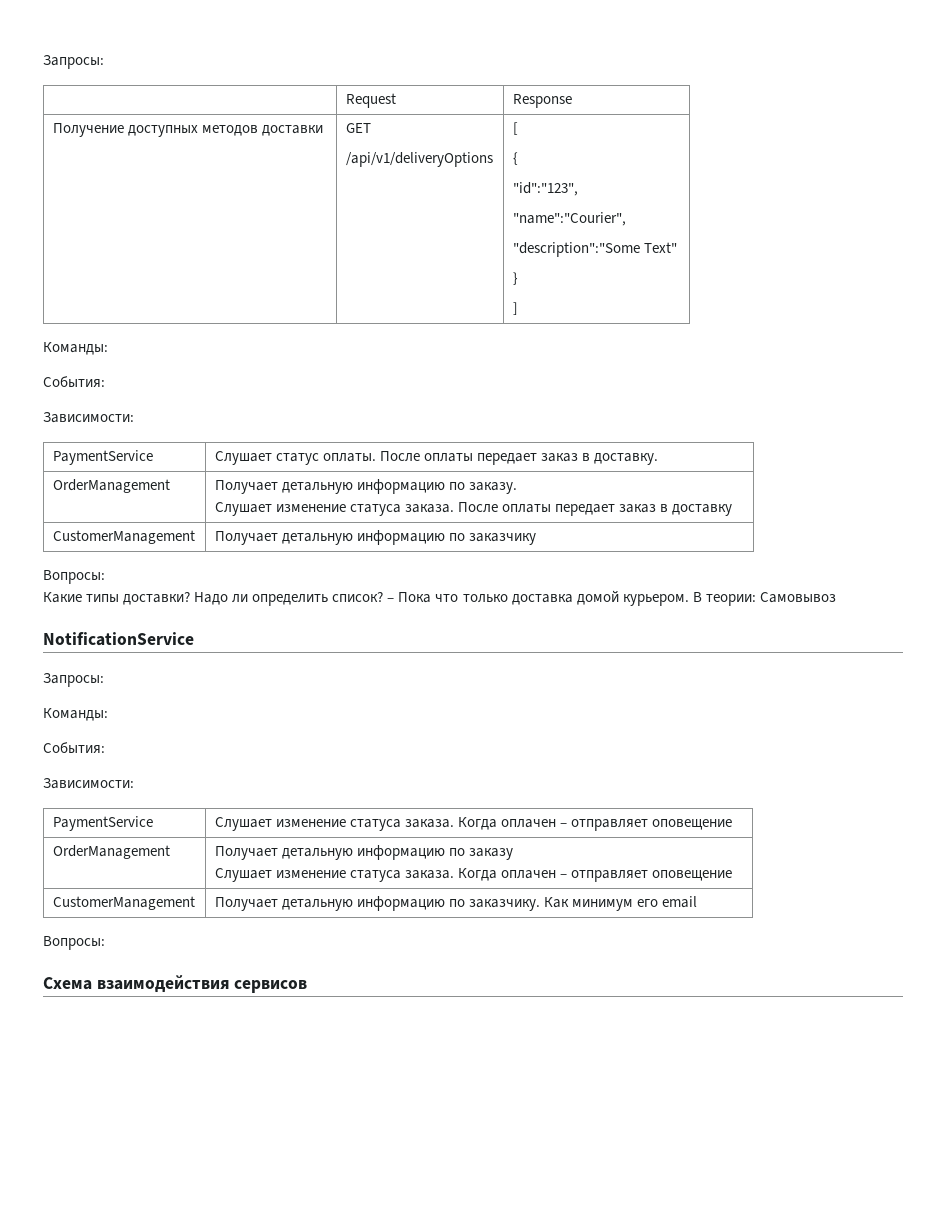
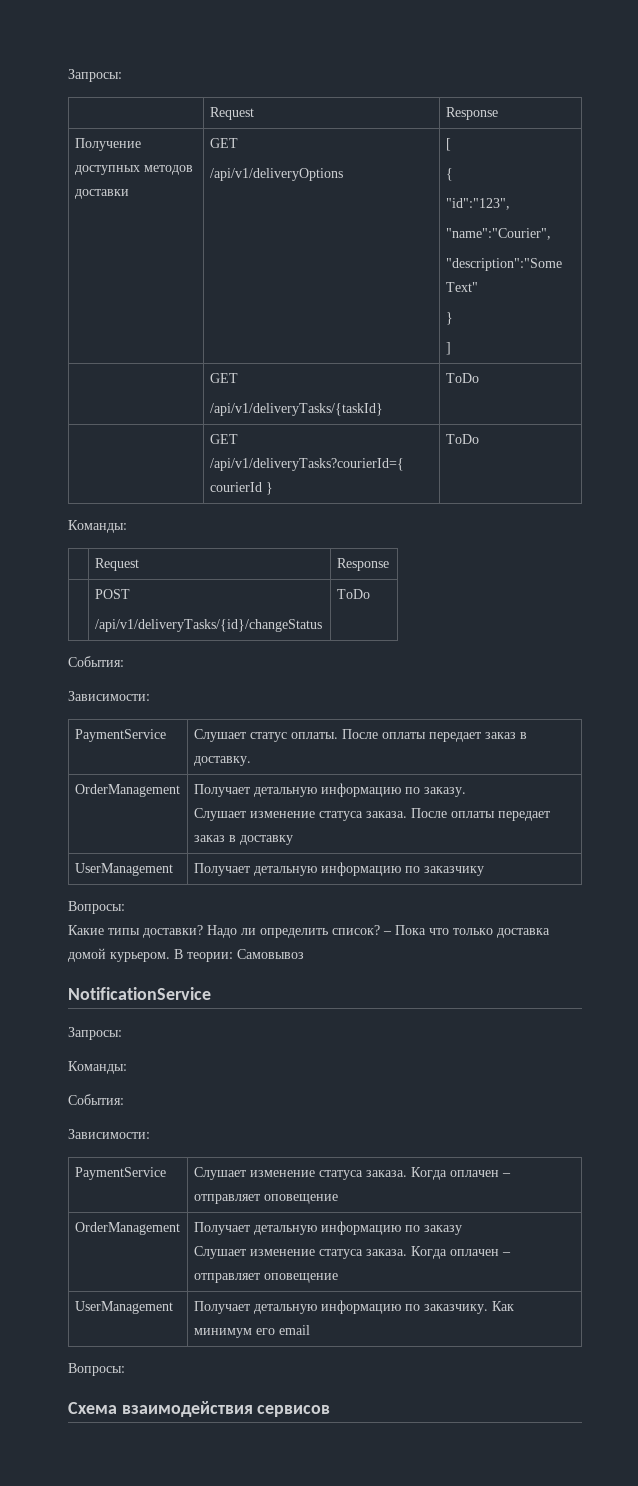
  Получение доступных методов доставки | GET
  /api/v1/deliveryOptions | [
  {
  "id":"123",
  "name":"Courier",
  "description":"Some Text"
  }
  ]
+ | GET
+ /api/v1/deliveryTasks/{taskId} | ToDo
+ | GET /api/v1/deliveryTasks?courierId={ courierId } | ToDo
  Команды:
+ | Request | Response
+ | POST
+ /api/v1/deliveryTasks/{id}/changeStatus | ToDo
- CustomerManagement | Получает детальную информацию по заказчику
+ UserManagement | Получает детальную информацию по заказчику
- CustomerManagement | Получает детальную информацию по заказчику. Как минимум его email
+ UserManagement | Получает детальную информацию по заказчику. Как минимум его email

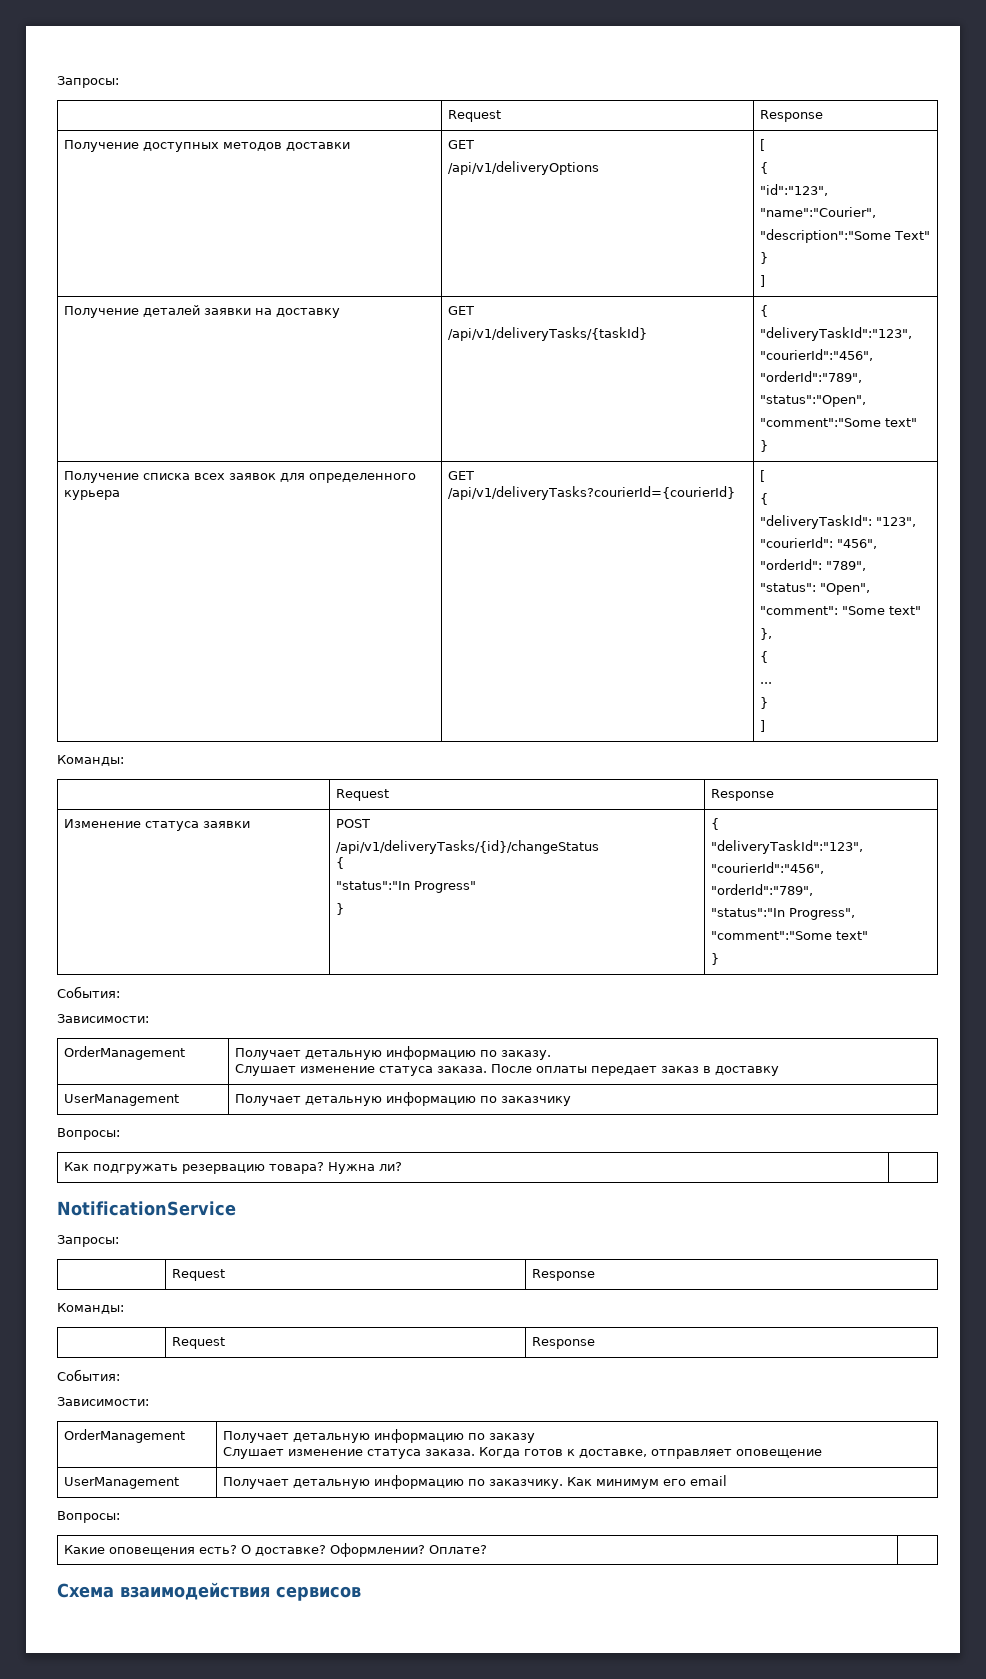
  Получение доступных методов доставки | GET
  /api/v1/deliveryOptions | [
  {
  "id":"123",
  "name":"Courier",
  "description":"Some Text"
  }
  ]
- | GET
- /api/v1/deliveryTasks/{taskId} | ToDo
- | GET /api/v1/deliveryTasks?courierId={ courierId } | ToDo
+ Получение деталей заявки на доставку | GET
+ /api/v1/deliveryTasks/{taskId} | {
+ "deliveryTaskId":"123",
+ "courierId":"456",
+ "orderId":"789",
+ "status":"Open",
+ "comment":"Some text"
+ }
+ Получение списка всех заявок для определенного курьера | GET /api/v1/deliveryTasks?courierId={courierId} | [
+ {
+ "deliveryTaskId": "123",
+ "courierId": "456",
+ "orderId": "789",
+ "status": "Open",
+ "comment": "Some text"
+ },
+ {
+ ...
+ }
+ ]
  Команды:
  | Request | Response
- | POST
- /api/v1/deliveryTasks/{id}/changeStatus | ToDo
+ Изменение статуса заявки | POST
+ /api/v1/deliveryTasks/{id}/changeStatus
+ {
+ "status":"In Progress"
+ } | {
+ "deliveryTaskId":"123",
+ "courierId":"456",
+ "orderId":"789",
+ "status":"In Progress",
+ "comment":"Some text"
+ }
  События:
  Зависимости:
- PaymentService | Слушает статус оплаты. После оплаты передает заказ в доставку.
- Какие типы доставки? Надо ли определить список? – Пока что только доставка домой курьером. В теории: Самовывоз
+ Как подгружать резервацию товара? Нужна ли? |
  NotificationService
  Запросы:
+ | Request | Response
  Команды:
+ | Request | Response
  События:
  Зависимости:
- PaymentService | Слушает изменение статуса заказа. Когда оплачен – отправляет оповещение
  OrderManagement | Получает детальную информацию по заказу
- Слушает изменение статуса заказа. Когда оплачен – отправляет оповещение
+ Слушает изменение статуса заказа. Когда готов к доставке, отправляет оповещение
+ Какие оповещения есть? О доставке? Оформлении? Оплате? |

